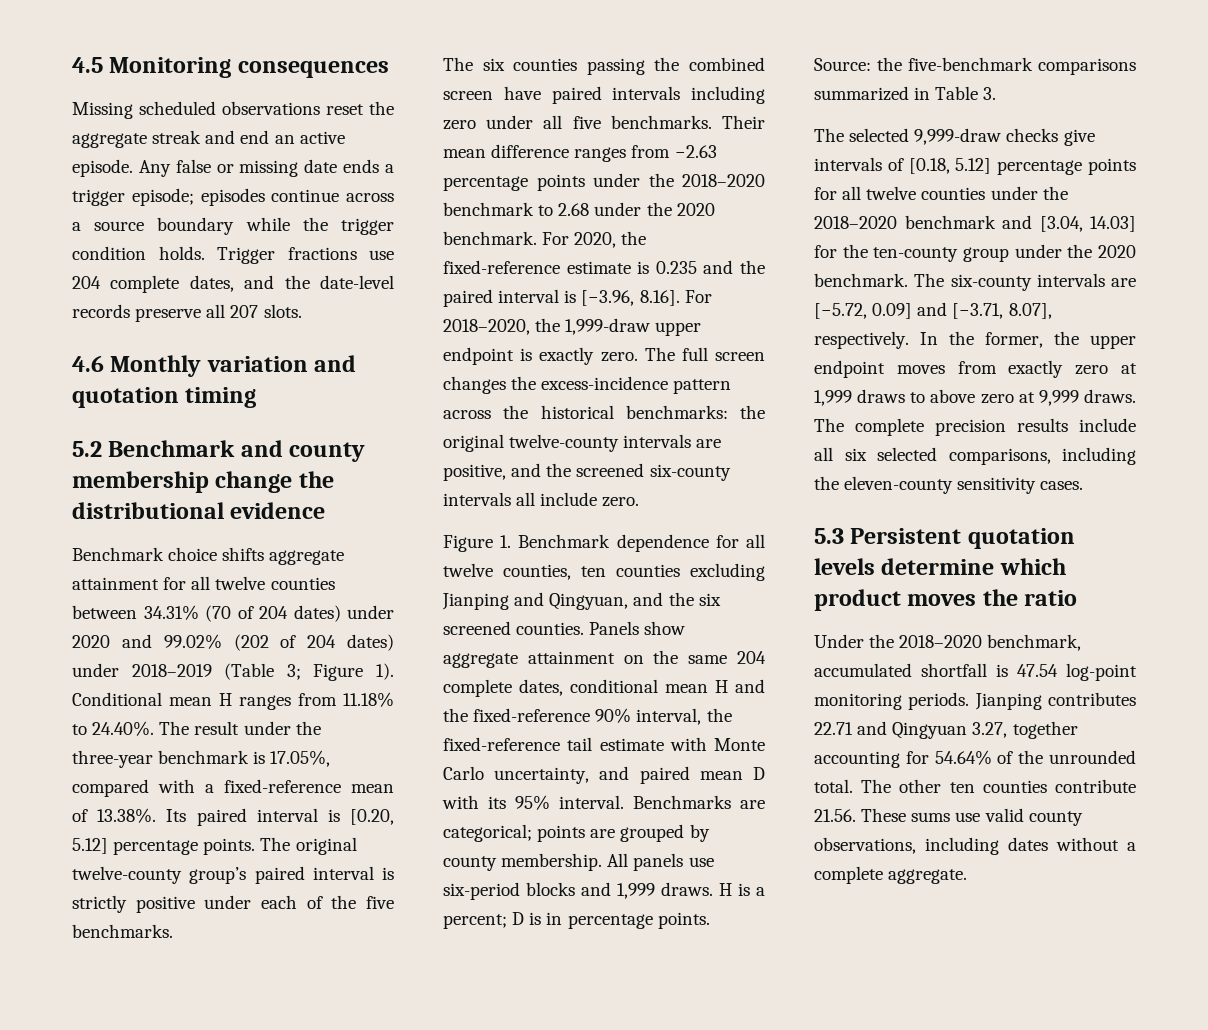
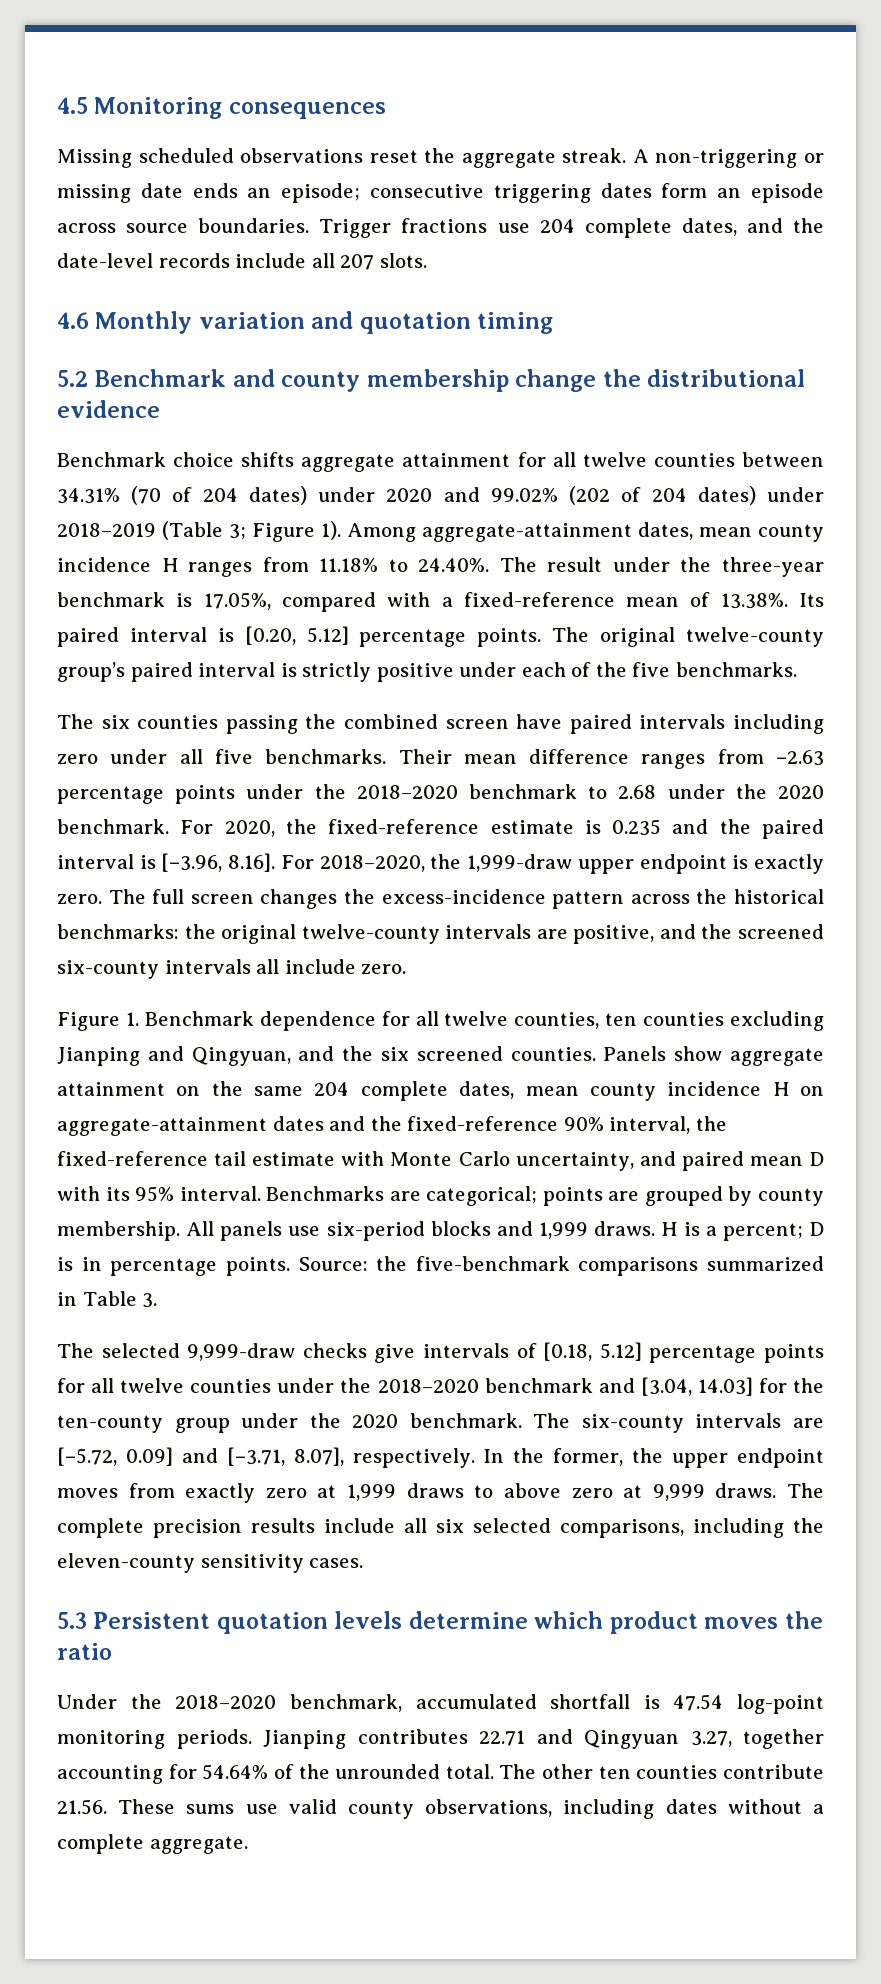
- Missing scheduled observations reset the aggregate streak and end an active episode. Any false or missing date ends a trigger episode; episodes continue across a source boundary while the trigger condition holds.
+ Missing scheduled observations reset the aggregate streak. A non-triggering or missing date ends an episode; consecutive triggering dates form an episode across source boundaries.
- Trigger fractions use 204 complete dates, and the date-level records preserve all 207 slots.
+ Trigger fractions use 204 complete dates, and the date-level records include all 207 slots.
- Conditional mean H ranges from 11.18% to 24.40%. The result under the three-year benchmark is 17.05%, compared with a fixed-reference mean of 13.38%. Its paired interval is [0.20, 5.12] percentage points.
+ Among aggregate-attainment dates, mean county incidence H ranges from 11.18% to 24.40%. The result under the three-year benchmark is 17.05%, compared with a fixed-reference mean of 13.38%. Its paired interval is [0.20, 5.12] percentage points.
- Panels show aggregate attainment on the same 204 complete dates, conditional mean H and the fixed-reference 90% interval, the fixed-reference tail estimate with Monte Carlo uncertainty, and paired mean D with its 95% interval.
+ Panels show aggregate attainment on the same 204 complete dates, mean county incidence H on aggregate-attainment dates and the fixed-reference 90% interval, the fixed-reference tail estimate with Monte Carlo uncertainty, and paired mean D with its 95% interval.

